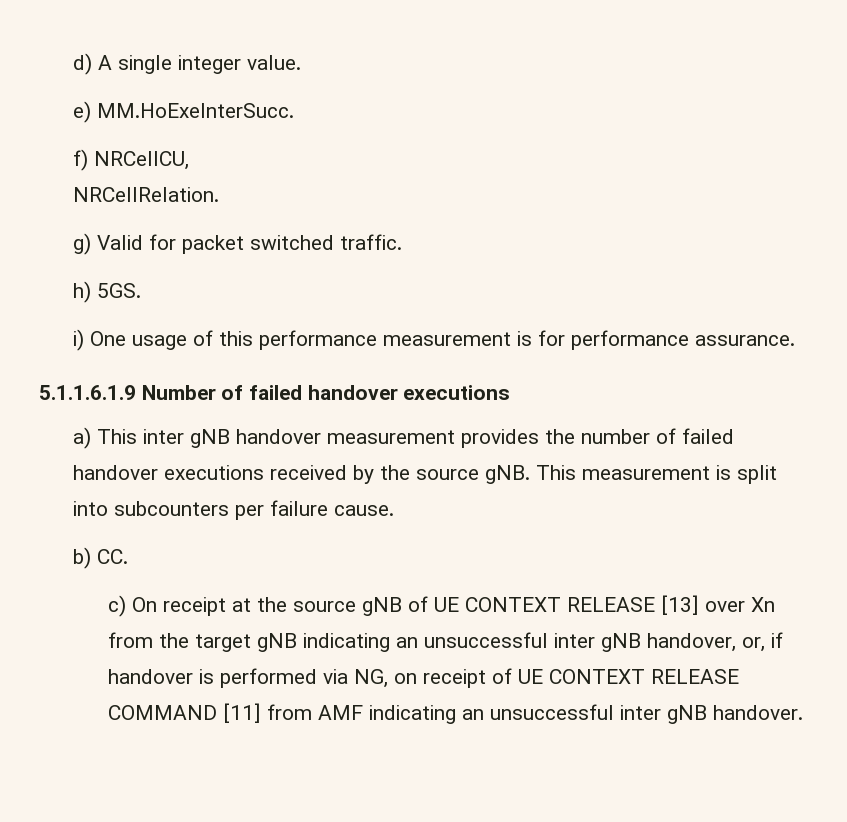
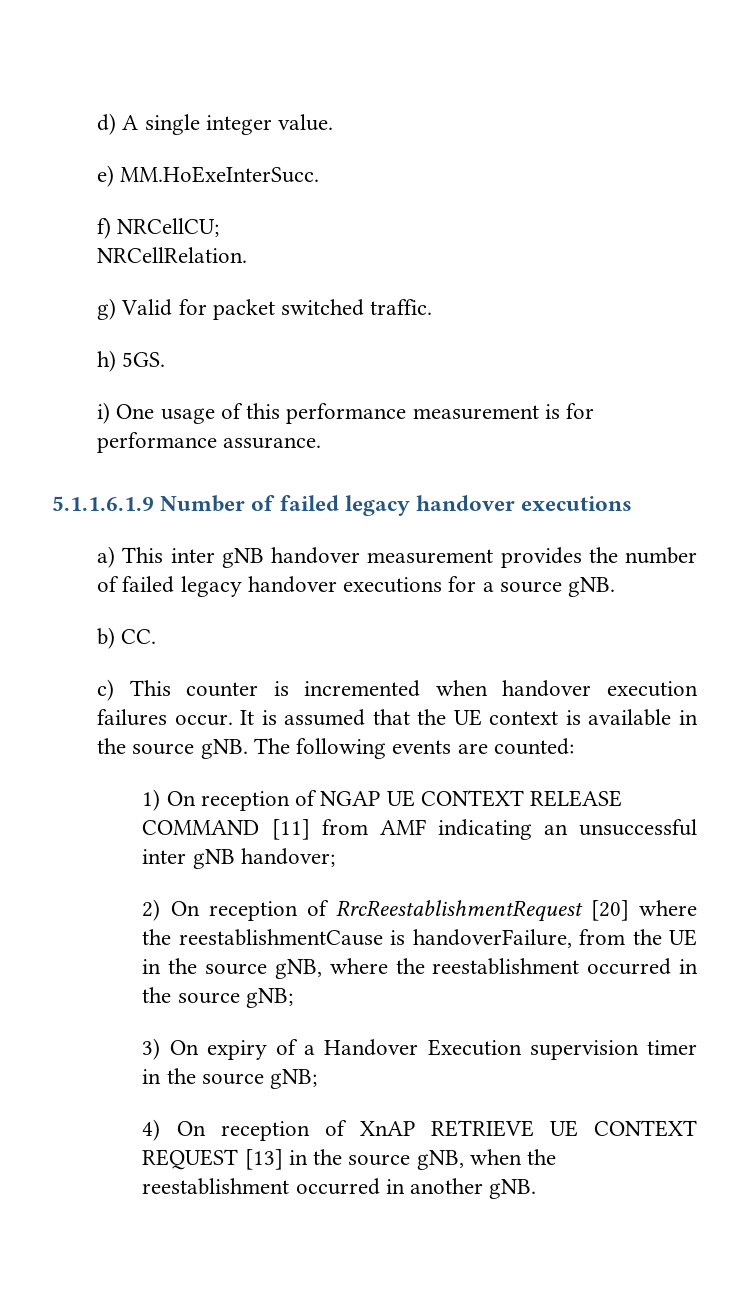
- f) NRCellCU,
+ f) NRCellCU;
- 5.1.1.6.1.9 Number of failed handover executions
+ 5.1.1.6.1.9 Number of failed legacy handover executions
- a) This inter gNB handover measurement provides the number of failed handover executions received by the source gNB. This measurement is split into subcounters per failure cause.
+ a) This inter gNB handover measurement provides the number of failed legacy handover executions for a source gNB.
  b) CC.
- c) On receipt at the source gNB of UE CONTEXT RELEASE [13] over Xn from the target gNB indicating an unsuccessful inter gNB handover, or, if handover is performed via NG, on receipt of UE CONTEXT RELEASE COMMAND [11] from AMF indicating an unsuccessful inter gNB handover.
+ c) This counter is incremented when handover execution failures occur. It is assumed that the UE context is available in the source gNB. The following events are counted:
+ 1) On reception of NGAP UE CONTEXT RELEASE COMMAND [11] from AMF indicating an unsuccessful inter gNB handover;
+ 2) On reception of RrcReestablishmentRequest [20] where the reestablishmentCause is handoverFailure, from the UE in the source gNB, where the reestablishment occurred in the source gNB;
+ 3) On expiry of a Handover Execution supervision timer in the source gNB;
+ 4) On reception of XnAP RETRIEVE UE CONTEXT REQUEST [13] in the source gNB, when the reestablishment occurred in another gNB.

